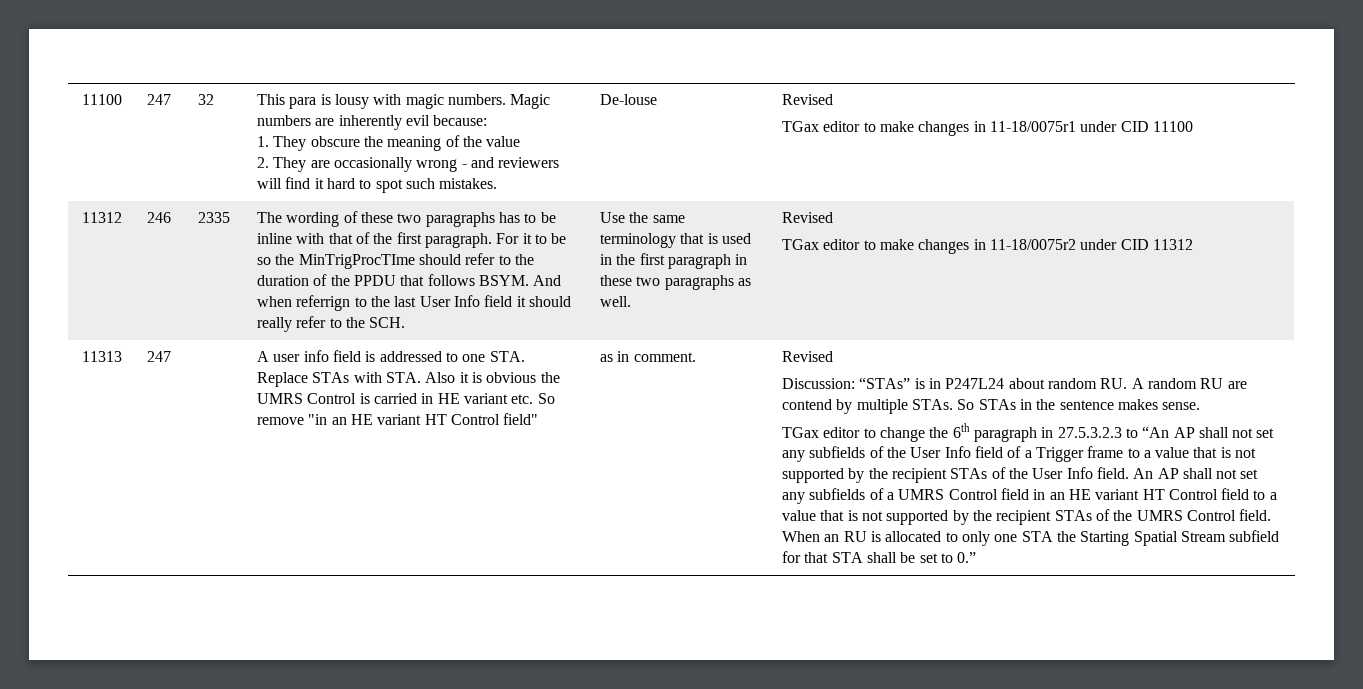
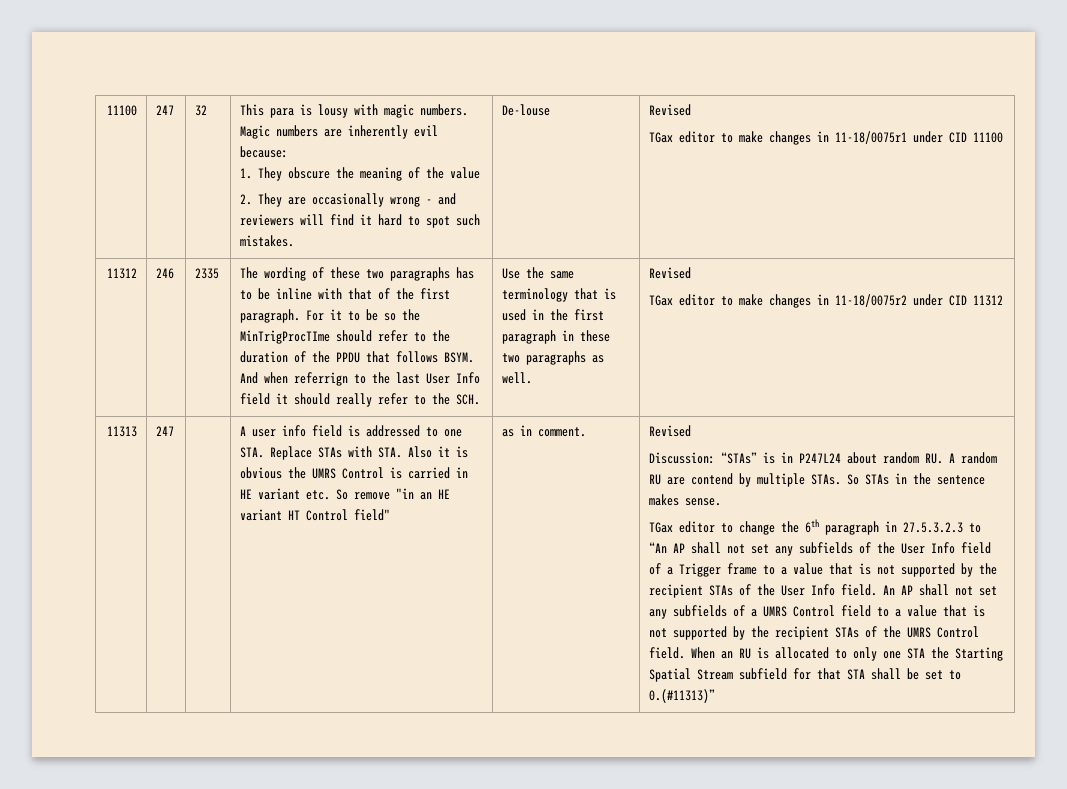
- An AP shall not set any subfields of a UMRS Control field in an HE variant HT Control field to a value that is not supported by the recipient STAs of the UMRS Control field.
+ An AP shall not set any subfields of a UMRS Control field to a value that is not supported by the recipient STAs of the UMRS Control field.
- When an RU is allocated to only one STA the Starting Spatial Stream subfield for that STA shall be set to 0.”
+ When an RU is allocated to only one STA the Starting Spatial Stream subfield for that STA shall be set to 0.(#11313)”

